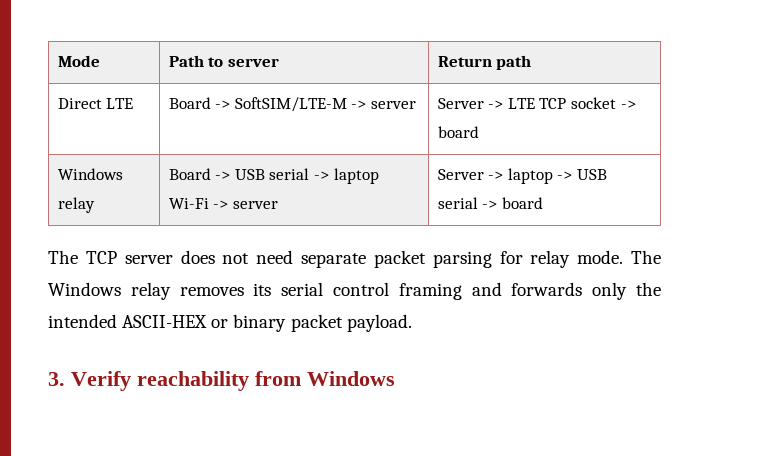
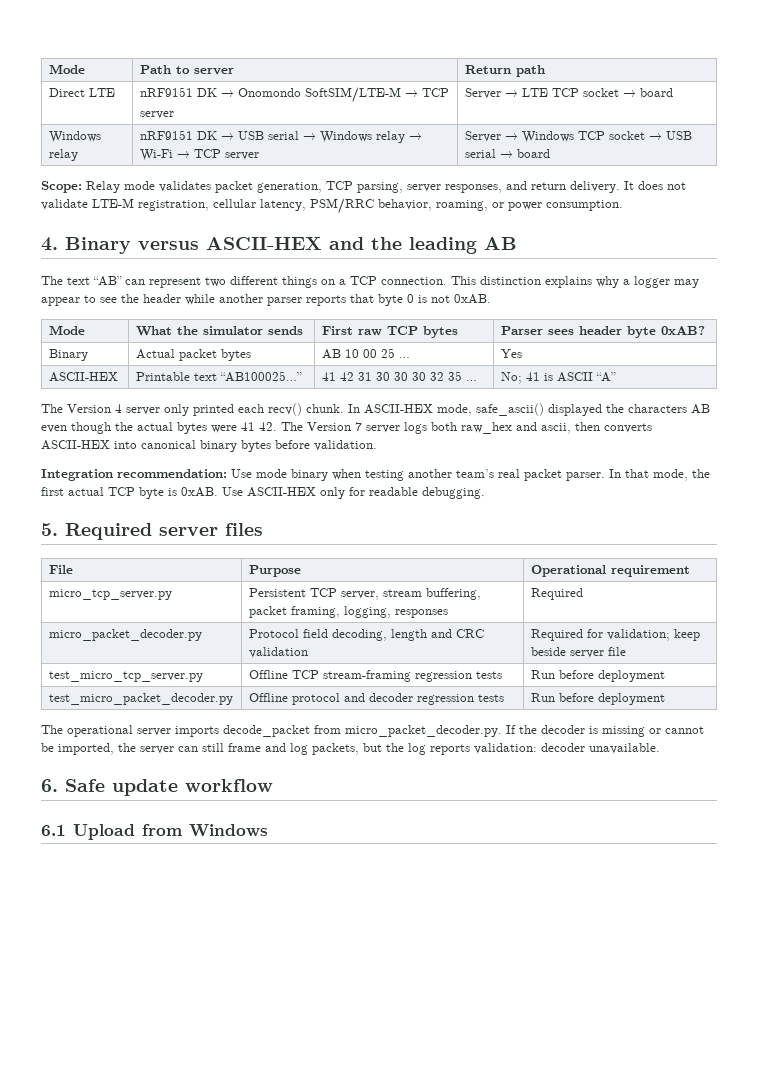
- Direct LTE | Board -> SoftSIM/LTE-M -> server | Server -> LTE TCP socket -> board
+ Direct LTE | nRF9151 DK → Onomondo SoftSIM/LTE-M → TCP server | Server → LTE TCP socket → board
- Windows relay | Board -> USB serial -> laptop Wi-Fi -> server | Server -> laptop -> USB serial -> board
- The TCP server does not need separate packet parsing for relay mode. The Windows relay removes its serial control framing and forwards only the intended ASCII-HEX or binary packet payload.
- 3. Verify reachability from Windows
+ Windows relay | nRF9151 DK → USB serial → Windows relay → Wi-Fi → TCP server | Server → Windows TCP socket → USB serial → board
+ Scope: Relay mode validates packet generation, TCP parsing, server responses, and return delivery. It does not validate LTE-M registration, cellular latency, PSM/RRC behavior, roaming, or power consumption.
+ 4. Binary versus ASCII-HEX and the leading AB
+ The text “AB” can represent two different things on a TCP connection. This distinction explains why a logger may appear to see the header while another parser reports that byte 0 is not 0xAB.
+ Mode | What the simulator sends | First raw TCP bytes | Parser sees header byte 0xAB?
+ Binary | Actual packet bytes | AB 10 00 25 … | Yes
+ ASCII-HEX | Printable text “AB100025…” | 41 42 31 30 30 30 32 35 … | No; 41 is ASCII “A”
+ The Version 4 server only printed each recv() chunk. In ASCII-HEX mode, safe_ascii() displayed the characters AB even though the actual bytes were 41 42. The Version 7 server logs both raw_hex and ascii, then converts ASCII-HEX into canonical binary bytes before validation.
+ Integration recommendation: Use mode binary when testing another team’s real packet parser. In that mode, the first actual TCP byte is 0xAB. Use ASCII-HEX only for readable debugging.
+ 5. Required server files
+ File | Purpose | Operational requirement
+ micro_tcp_server.py | Persistent TCP server, stream buffering, packet framing, logging, responses | Required
+ micro_packet_decoder.py | Protocol field decoding, length and CRC validation | Required for validation; keep beside server file
+ test_micro_tcp_server.py | Offline TCP stream-framing regression tests | Run before deployment
+ test_micro_packet_decoder.py | Offline protocol and decoder regression tests | Run before deployment
+ The operational server imports decode_packet from micro_packet_decoder.py. If the decoder is missing or cannot be imported, the server can still frame and log packets, but the log reports validation: decoder unavailable.
+ 6. Safe update workflow
+ 6.1 Upload from Windows

